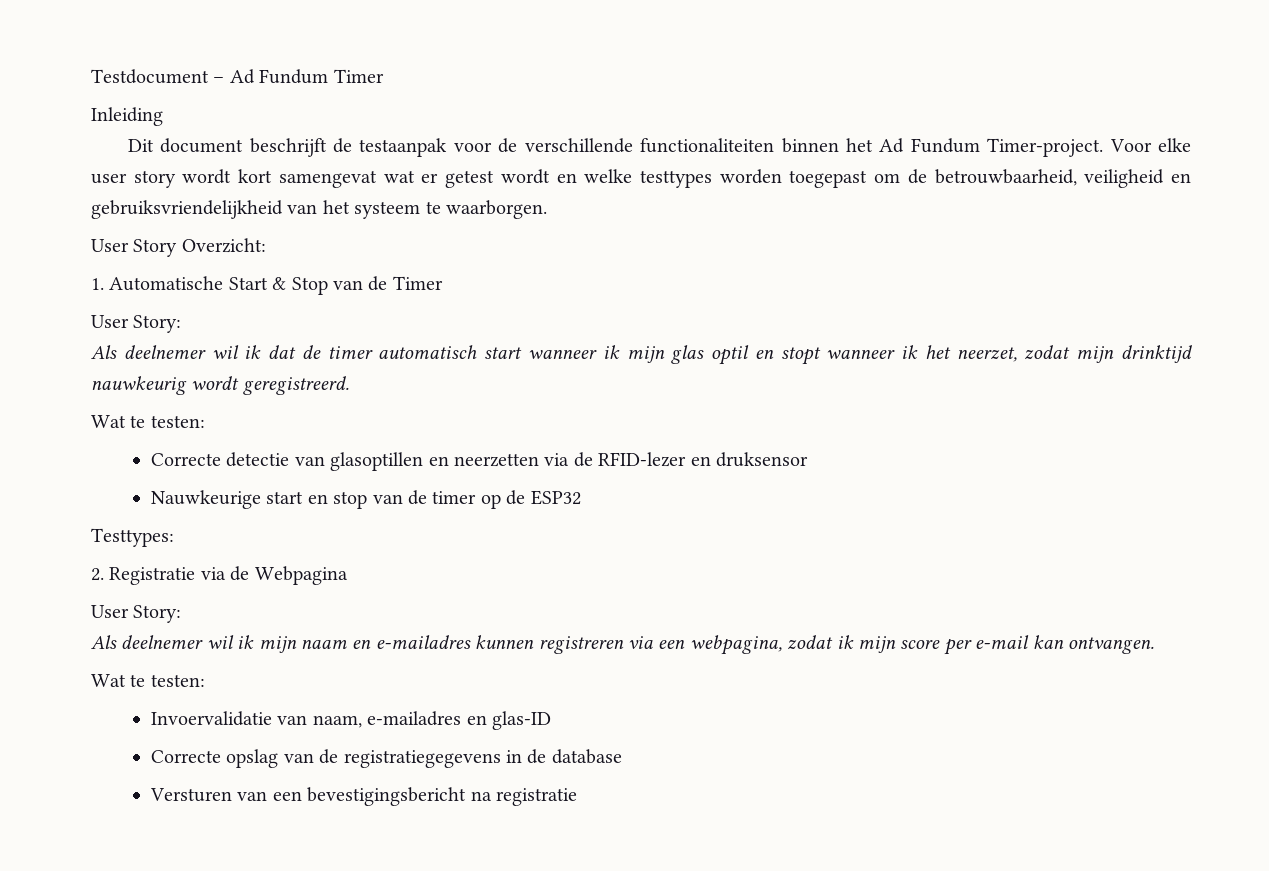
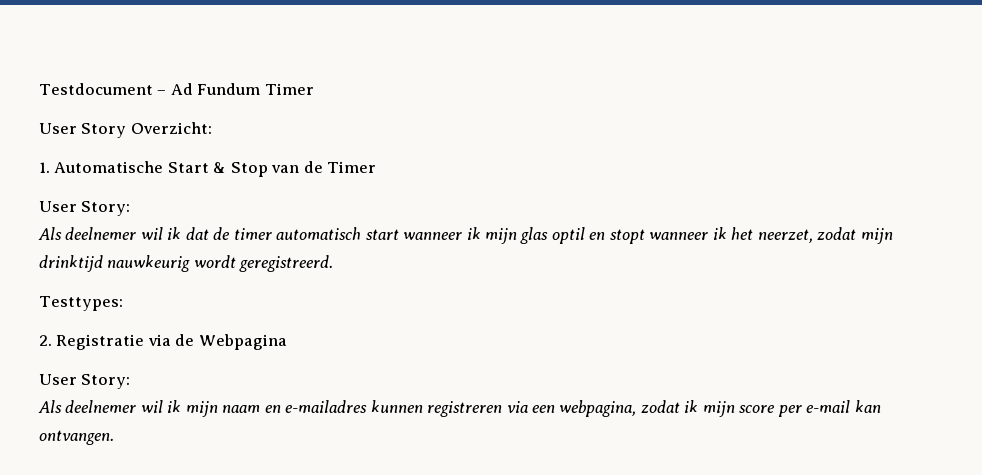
- Inleiding
- Dit document beschrijft de testaanpak voor de verschillende functionaliteiten binnen het Ad Fundum Timer-project. Voor elke user story wordt kort samengevat wat er getest wordt en welke testtypes worden toegepast om de betrouwbaarheid, veiligheid en gebruiksvriendelijkheid van het systeem te waarborgen.
  Als deelnemer wil ik dat de timer automatisch start wanneer ik mijn glas optil en stopt wanneer ik het neerzet, zodat mijn drinktijd nauwkeurig wordt geregistreerd.
- Wat te testen:
- Correcte detectie van glasoptillen en neerzetten via de RFID-lezer en druksensor
- Nauwkeurige start en stop van de timer op de ESP32
  Als deelnemer wil ik mijn naam en e-mailadres kunnen registreren via een webpagina, zodat ik mijn score per e-mail kan ontvangen.
- Wat te testen:
- Invoervalidatie van naam, e-mailadres en glas-ID
- Correcte opslag van de registratiegegevens in de database
- Versturen van een bevestigingsbericht na registratie

